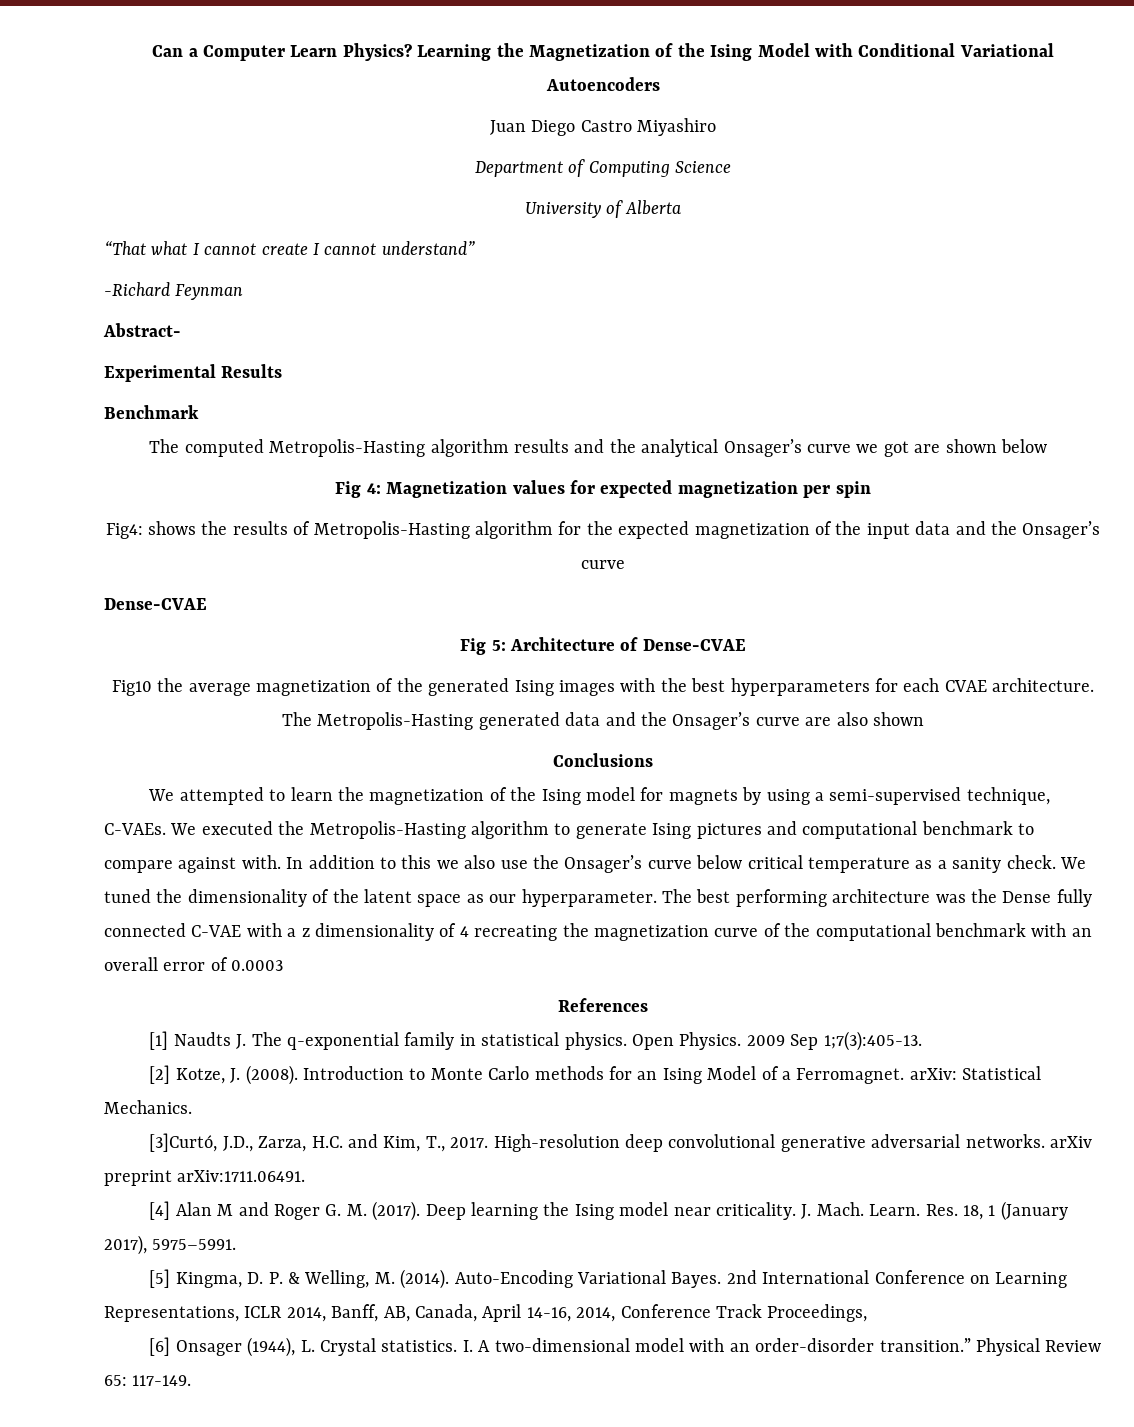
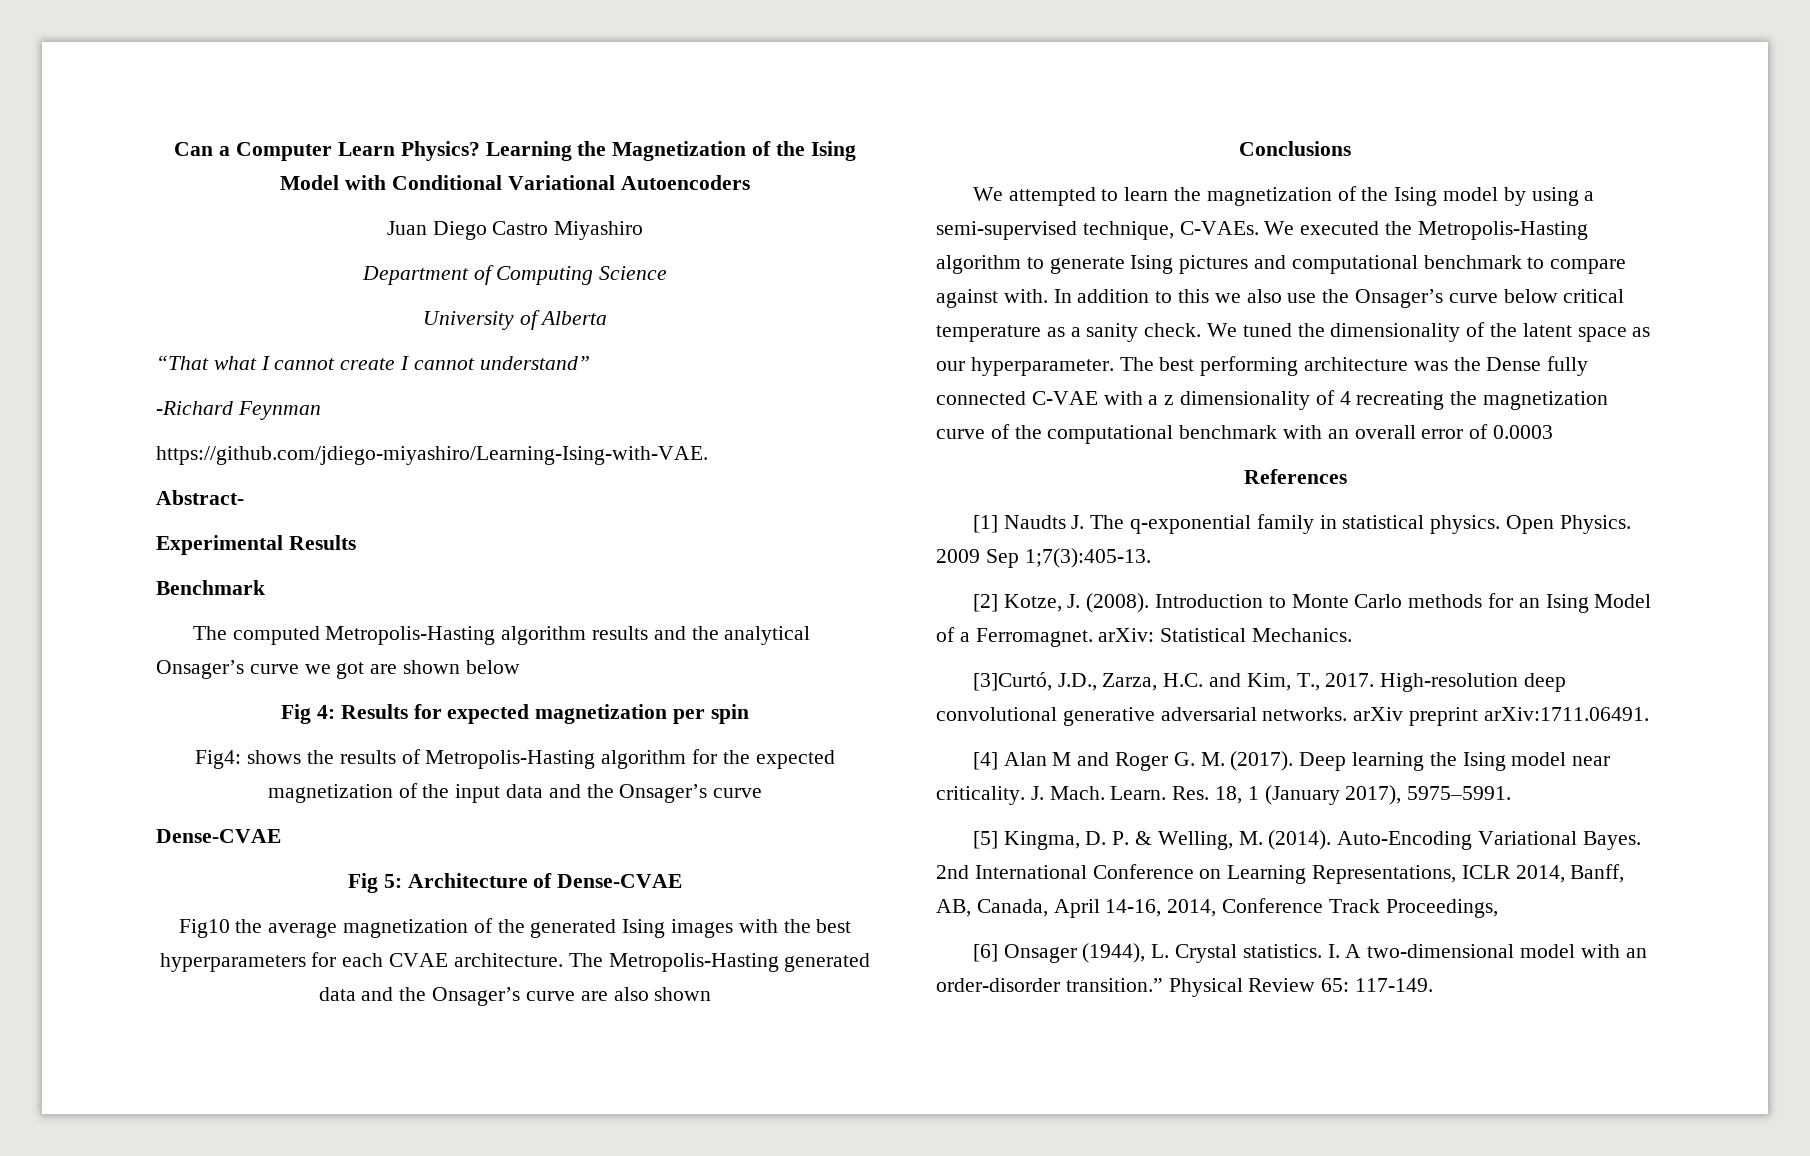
+ https://github.com/jdiego-miyashiro/Learning-Ising-with-VAE.
- Fig 4: Magnetization values for expected magnetization per spin
+ Fig 4: Results for expected magnetization per spin
- We attempted to learn the magnetization of the Ising model for magnets by using a semi-supervised technique, C-VAEs.
+ We attempted to learn the magnetization of the Ising model by using a semi-supervised technique, C-VAEs.

